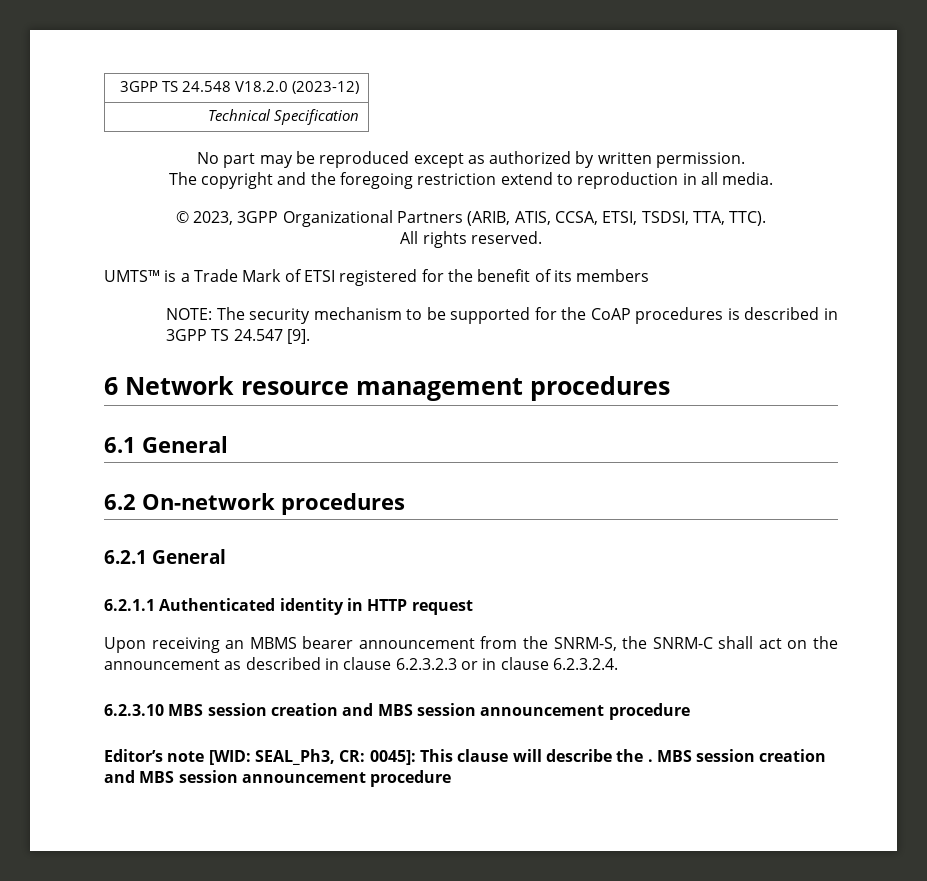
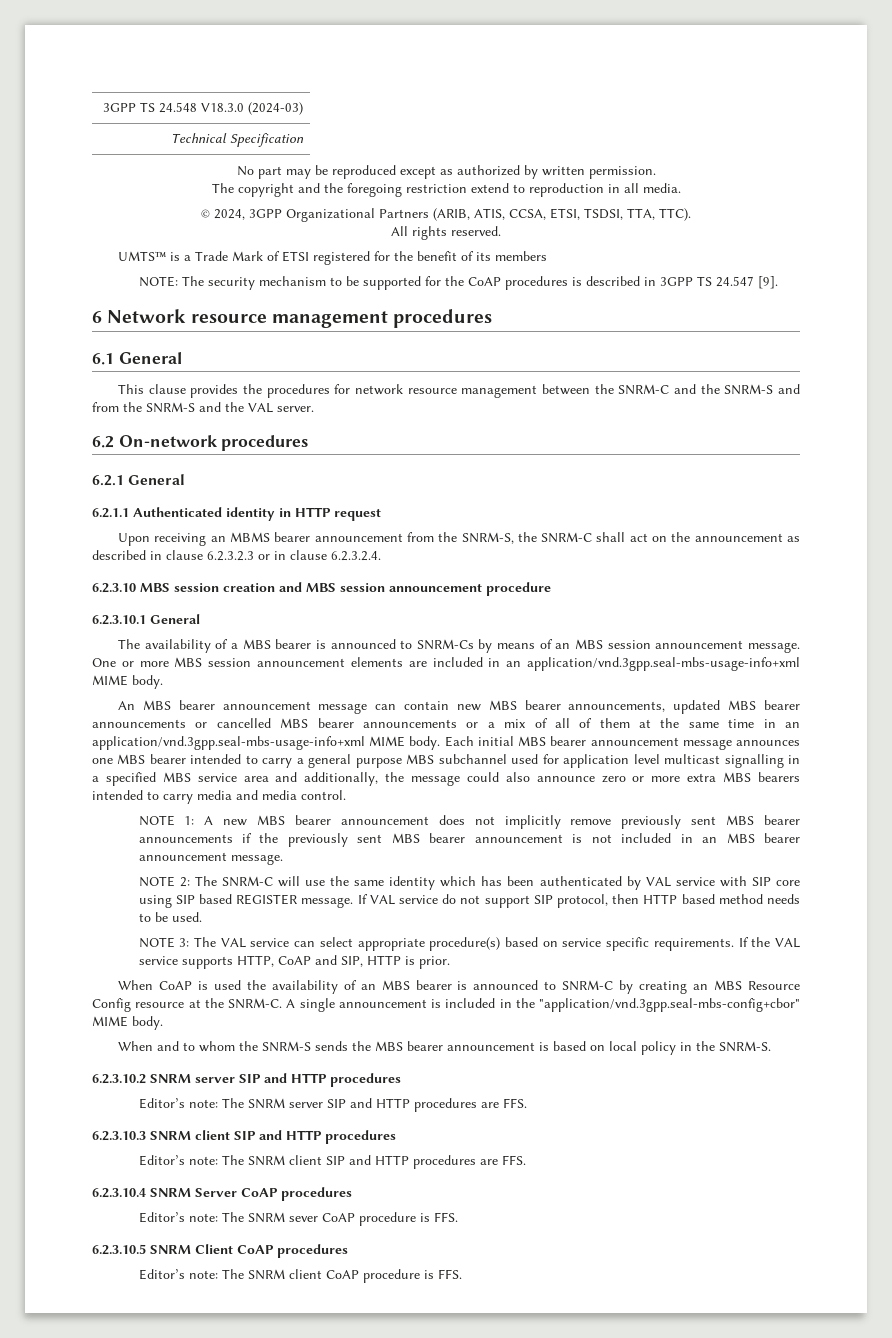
- 3GPP TS 24.548 V18.2.0 (2023-12)
+ 3GPP TS 24.548 V18.3.0 (2024-03)
- © 2023, 3GPP Organizational Partners (ARIB, ATIS, CCSA, ETSI, TSDSI, TTA, TTC).
+ © 2024, 3GPP Organizational Partners (ARIB, ATIS, CCSA, ETSI, TSDSI, TTA, TTC).
+ This clause provides the procedures for network resource management between the SNRM-C and the SNRM-S and from the SNRM-S and the VAL server.
- Editor’s note [WID: SEAL_Ph3, CR: 0045]: This clause will describe the . MBS session creation and MBS session announcement procedure
+ 6.2.3.10.1 General
+ The availability of a MBS bearer is announced to SNRM-Cs by means of an MBS session announcement message. One or more MBS session announcement elements are included in an application/vnd.3gpp.seal-mbs-usage-info+xml MIME body.
+ An MBS bearer announcement message can contain new MBS bearer announcements, updated MBS bearer announcements or cancelled MBS bearer announcements or a mix of all of them at the same time in an application/vnd.3gpp.seal-mbs-usage-info+xml MIME body. Each initial MBS bearer announcement message announces one MBS bearer intended to carry a general purpose MBS subchannel used for application level multicast signalling in a specified MBS service area and additionally, the message could also announce zero or more extra MBS bearers intended to carry media and media control.
+ NOTE 1: A new MBS bearer announcement does not implicitly remove previously sent MBS bearer announcements if the previously sent MBS bearer announcement is not included in an MBS bearer announcement message.
+ NOTE 2: The SNRM-C will use the same identity which has been authenticated by VAL service with SIP core using SIP based REGISTER message. If VAL service do not support SIP protocol, then HTTP based method needs to be used.
+ NOTE 3: The VAL service can select appropriate procedure(s) based on service specific requirements. If the VAL service supports HTTP, CoAP and SIP, HTTP is prior.
+ When CoAP is used the availability of an MBS bearer is announced to SNRM-C by creating an MBS Resource Config resource at the SNRM-C. A single announcement is included in the "application/vnd.3gpp.seal-mbs-config+cbor" MIME body.
+ When and to whom the SNRM-S sends the MBS bearer announcement is based on local policy in the SNRM-S.
+ 6.2.3.10.2 SNRM server SIP and HTTP procedures
+ Editor’s note: The SNRM server SIP and HTTP procedures are FFS.
+ 6.2.3.10.3 SNRM client SIP and HTTP procedures
+ Editor’s note: The SNRM client SIP and HTTP procedures are FFS.
+ 6.2.3.10.4 SNRM Server CoAP procedures
+ Editor’s note: The SNRM sever CoAP procedure is FFS.
+ 6.2.3.10.5 SNRM Client CoAP procedures
+ Editor’s note: The SNRM client CoAP procedure is FFS.

